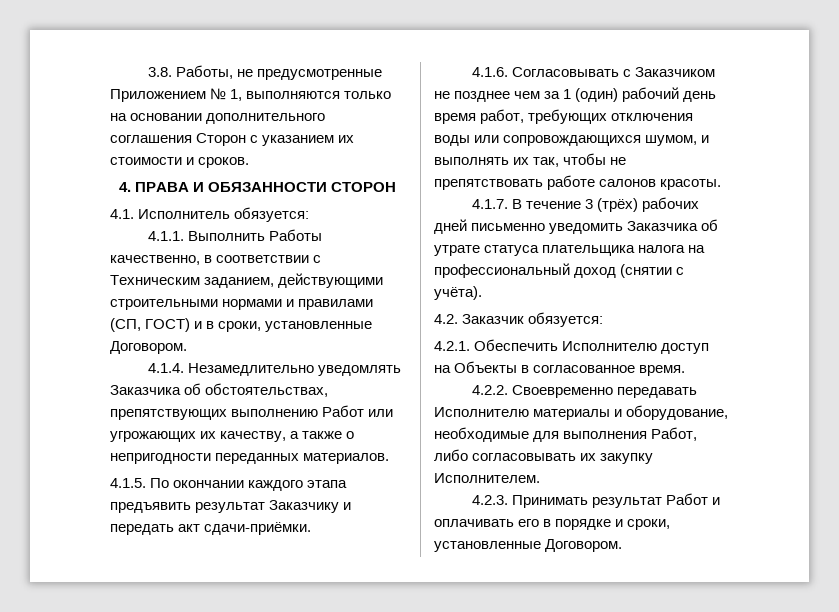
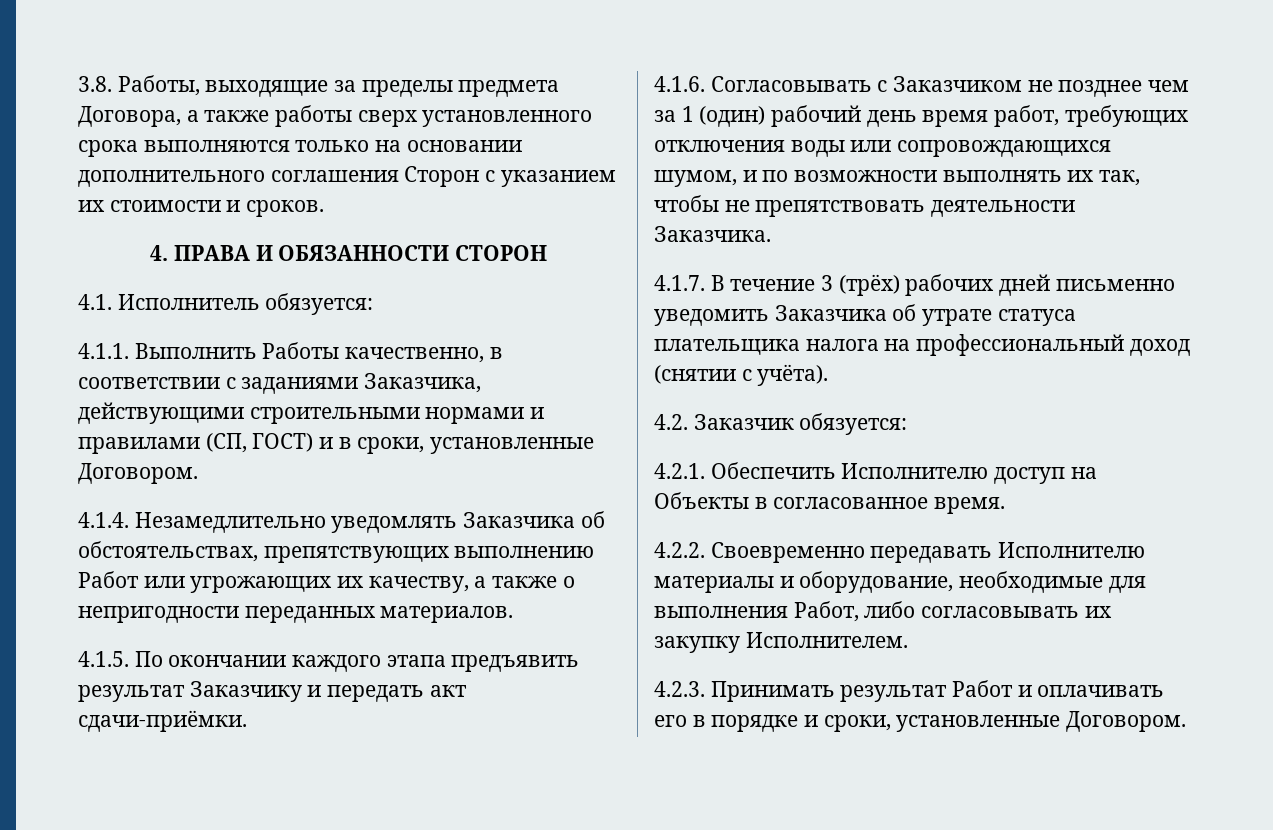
- 3.8. Работы, не предусмотренные Приложением № 1, выполняются только на основании дополнительного соглашения Сторон с указанием их стоимости и сроков.
+ 3.8. Работы, выходящие за пределы предмета Договора, а также работы сверх установленного срока выполняются только на основании дополнительного соглашения Сторон с указанием их стоимости и сроков.
- 4.1.1. Выполнить Работы качественно, в соответствии с Техническим заданием, действующими строительными нормами и правилами (СП, ГОСТ) и в сроки, установленные Договором.
+ 4.1.1. Выполнить Работы качественно, в соответствии с заданиями Заказчика, действующими строительными нормами и правилами (СП, ГОСТ) и в сроки, установленные Договором.
- 4.1.6. Согласовывать с Заказчиком не позднее чем за 1 (один) рабочий день время работ, требующих отключения воды или сопровождающихся шумом, и выполнять их так, чтобы не препятствовать работе салонов красоты.
+ 4.1.6. Согласовывать с Заказчиком не позднее чем за 1 (один) рабочий день время работ, требующих отключения воды или сопровождающихся шумом, и по возможности выполнять их так, чтобы не препятствовать деятельности Заказчика.

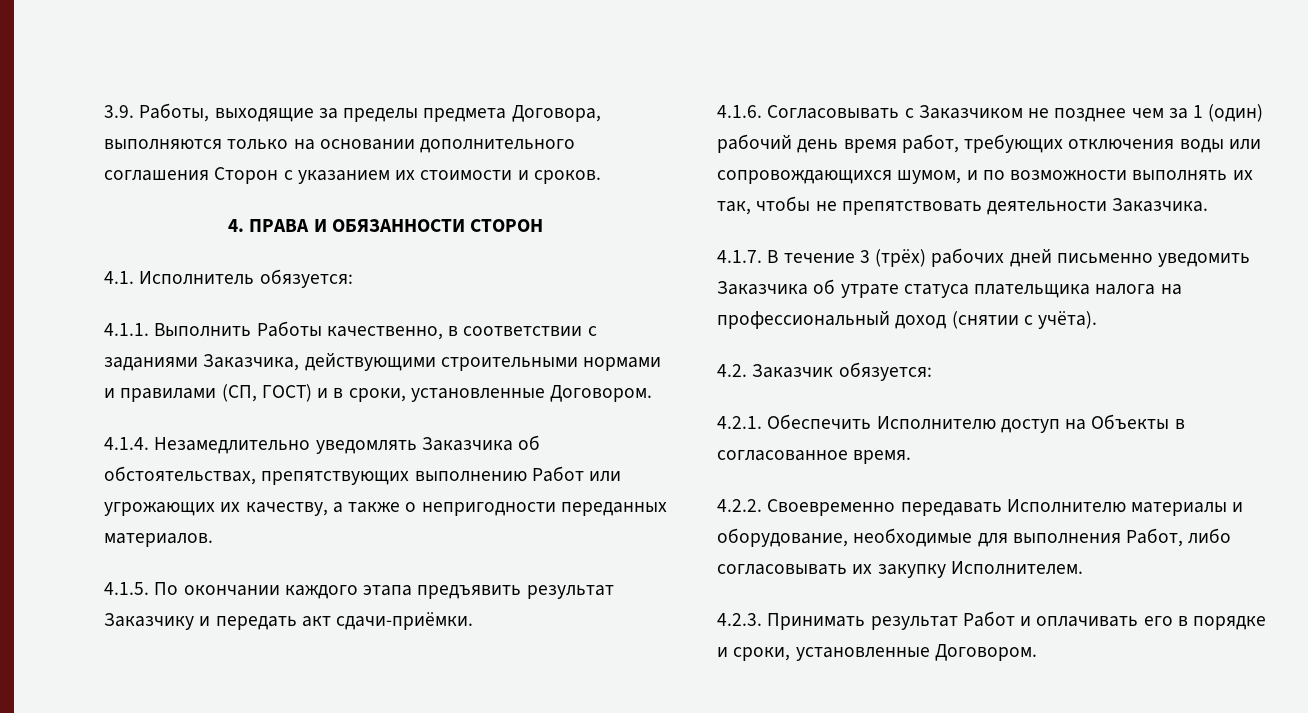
- 3.8. Работы, выходящие за пределы предмета Договора, а также работы сверх установленного срока выполняются только на основании дополнительного соглашения Сторон с указанием их стоимости и сроков.
+ 3.9. Работы, выходящие за пределы предмета Договора, выполняются только на основании дополнительного соглашения Сторон с указанием их стоимости и сроков.

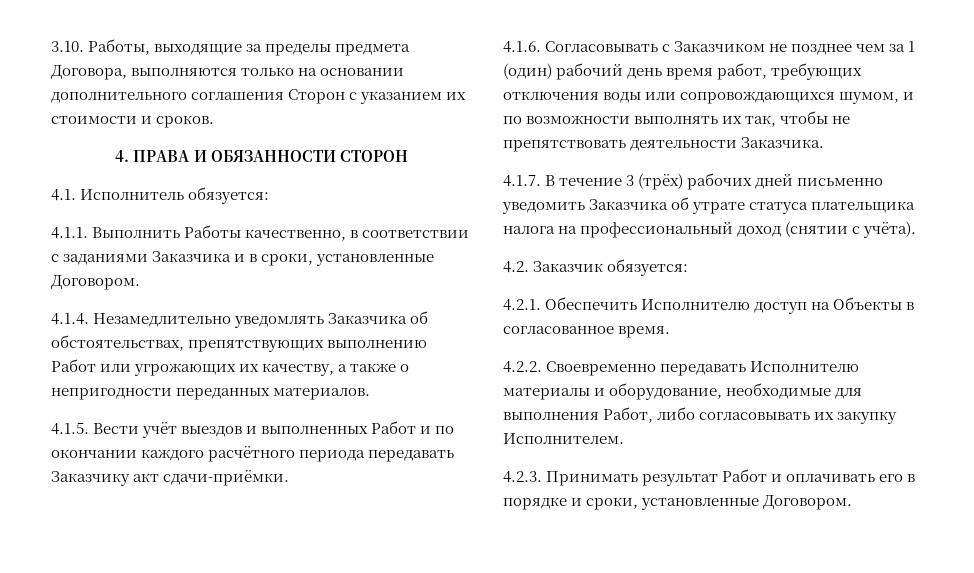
- 3.9. Работы, выходящие за пределы предмета Договора, выполняются только на основании дополнительного соглашения Сторон с указанием их стоимости и сроков.
+ 3.10. Работы, выходящие за пределы предмета Договора, выполняются только на основании дополнительного соглашения Сторон с указанием их стоимости и сроков.
- 4.1.1. Выполнить Работы качественно, в соответствии с заданиями Заказчика, действующими строительными нормами и правилами (СП, ГОСТ) и в сроки, установленные Договором.
+ 4.1.1. Выполнить Работы качественно, в соответствии с заданиями Заказчика и в сроки, установленные Договором.
- 4.1.5. По окончании каждого этапа предъявить результат Заказчику и передать акт сдачи-приёмки.
+ 4.1.5. Вести учёт выездов и выполненных Работ и по окончании каждого расчётного периода передавать Заказчику акт сдачи-приёмки.

